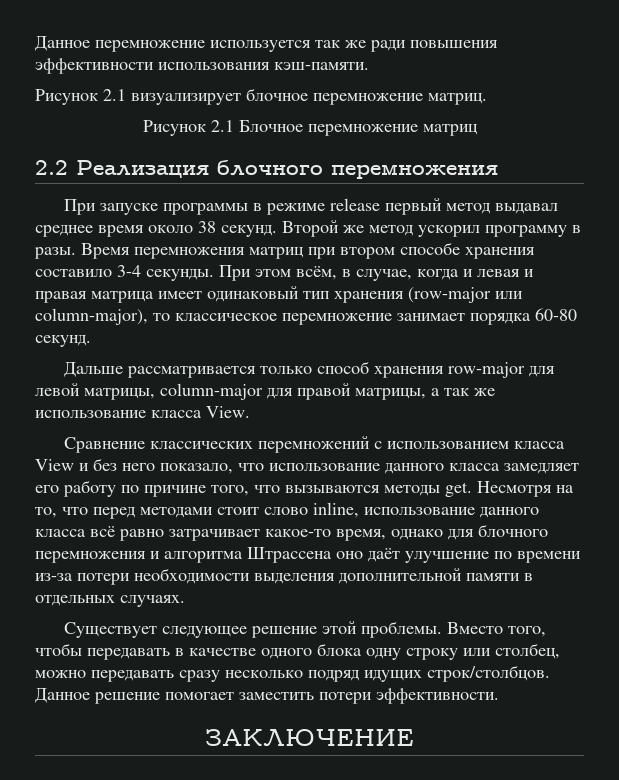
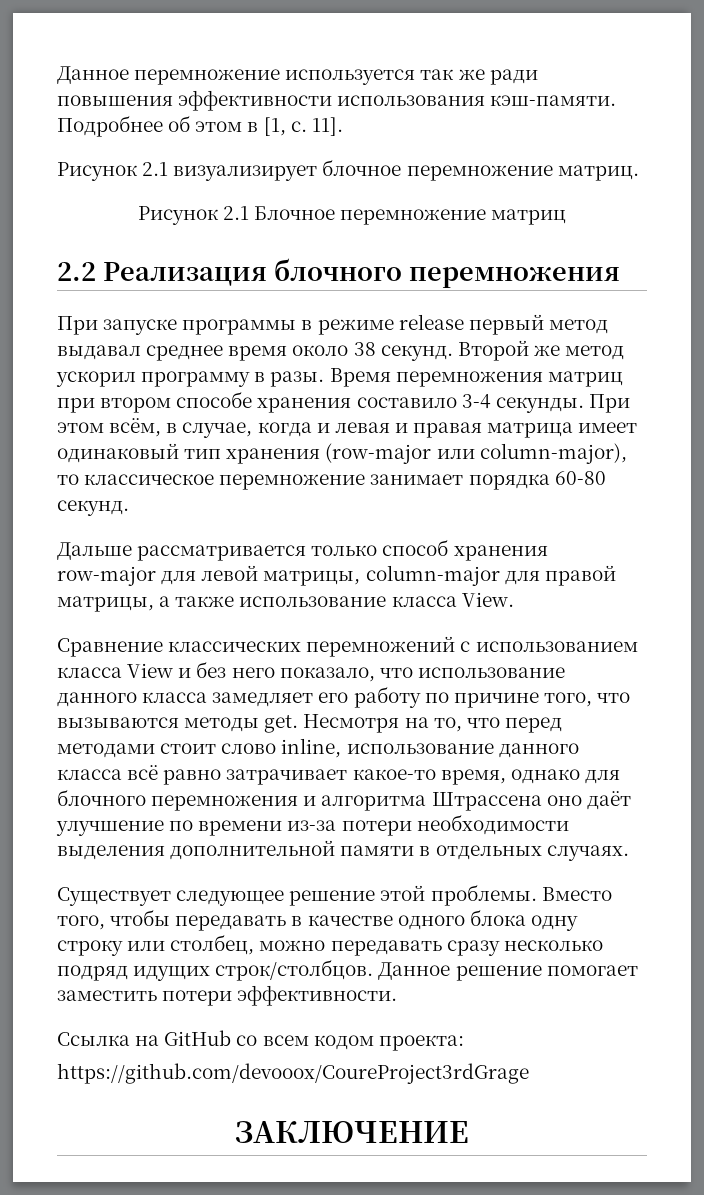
+ Подробнее об этом в [1, с. 11].
- Дальше рассматривается только способ хранения row-major для левой матрицы, column-major для правой матрицы, а так же использование класса View.
+ Дальше рассматривается только способ хранения row-major для левой матрицы, column-major для правой матрицы, а также использование класса View.
+ Ссылка на GitHub со всем кодом проекта:
+ https://github.com/devooox/CoureProject3rdGrage

